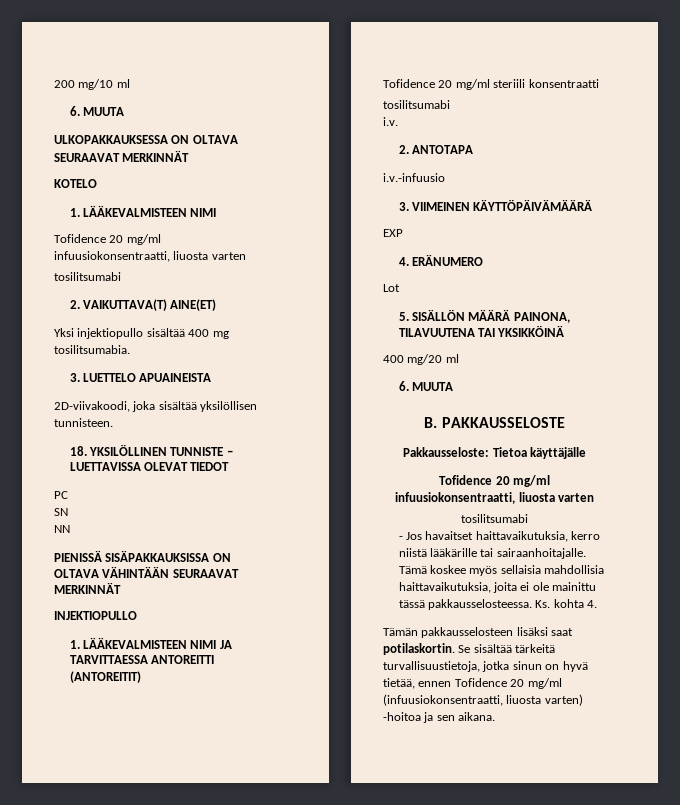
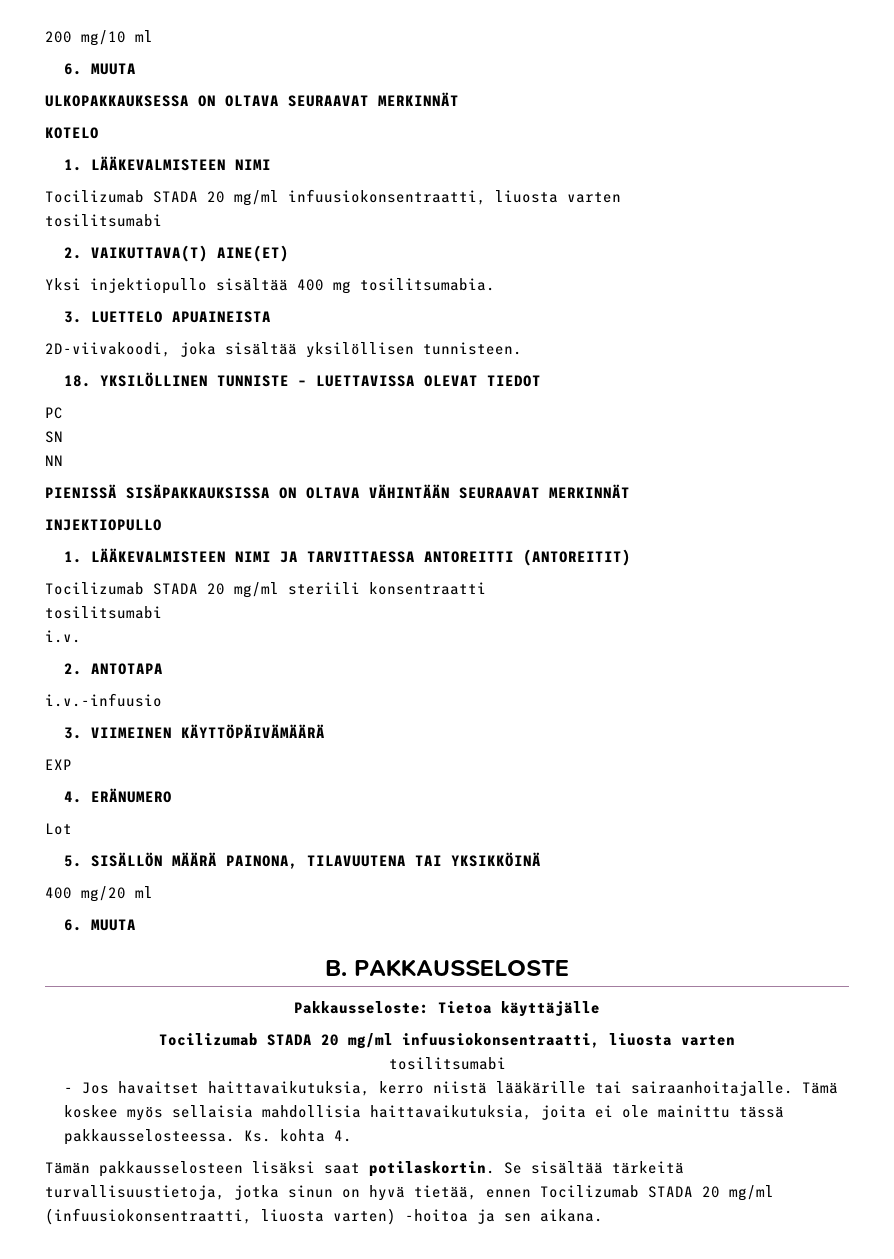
  KOTELO
  1. LÄÄKEVALMISTEEN NIMI
- Tofidence 20 mg/ml infuusiokonsentraatti, liuosta varten
+ Tocilizumab STADA 20 mg/ml infuusiokonsentraatti, liuosta varten
- Tofidence 20 mg/ml steriili konsentraatti
+ Tocilizumab STADA 20 mg/ml steriili konsentraatti
  Pakkausseloste: Tietoa käyttäjälle
- Tofidence 20 mg/ml infuusiokonsentraatti, liuosta varten
+ Tocilizumab STADA 20 mg/ml infuusiokonsentraatti, liuosta varten
- Se sisältää tärkeitä turvallisuustietoja, jotka sinun on hyvä tietää, ennen Tofidence 20 mg/ml (infuusiokonsentraatti, liuosta varten) -hoitoa ja sen aikana.
+ Se sisältää tärkeitä turvallisuustietoja, jotka sinun on hyvä tietää, ennen Tocilizumab STADA 20 mg/ml (infuusiokonsentraatti, liuosta varten) -hoitoa ja sen aikana.

